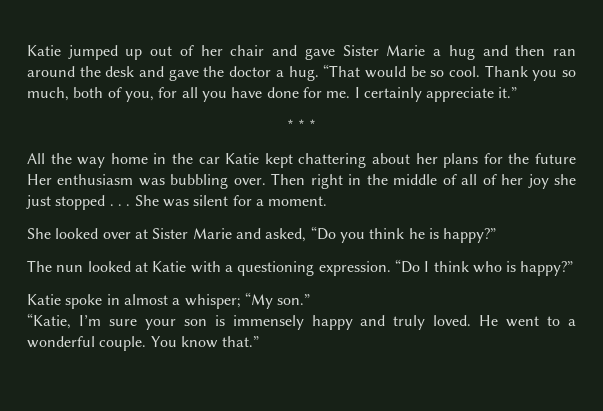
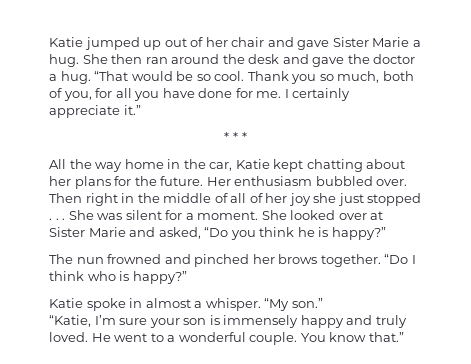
- Katie jumped up out of her chair and gave Sister Marie a hug and then ran around the desk and gave the doctor a hug.
+ Katie jumped up out of her chair and gave Sister Marie a hug. She then ran around the desk and gave the doctor a hug.
- All the way home in the car Katie kept chattering about her plans for the future Her enthusiasm was bubbling over.
+ All the way home in the car, Katie kept chatting about her plans for the future. Her enthusiasm bubbled over.
- She was silent for a moment.
- She looked over at Sister Marie and asked, “Do you think he is happy?”
+ She was silent for a moment. She looked over at Sister Marie and asked, “Do you think he is happy?”
- The nun looked at Katie with a questioning expression.
+ The nun frowned and pinched her brows together.
- Katie spoke in almost a whisper; “My son.”
+ Katie spoke in almost a whisper. “My son.”

